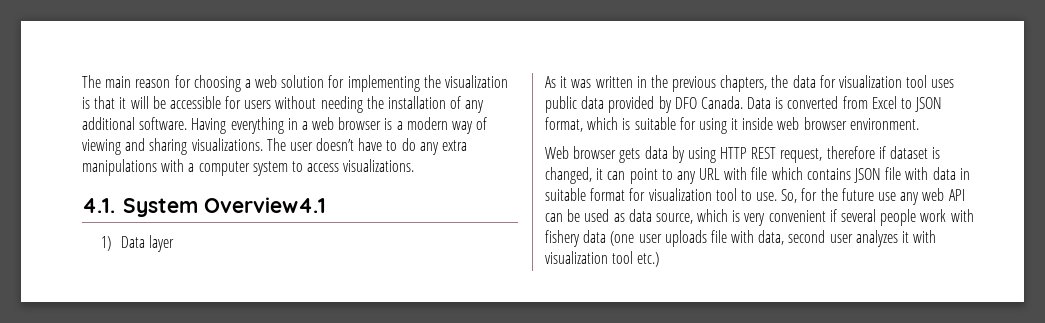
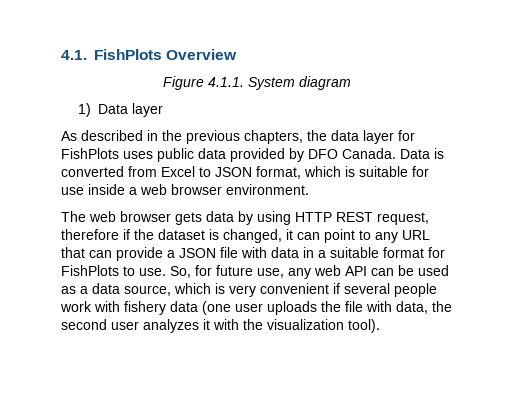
- The main reason for choosing a web solution for implementing the visualization is that it will be accessible for users without needing the installation of any additional software. Having everything in a web browser is a modern way of viewing and sharing visualizations. The user doesn’t have to do any extra manipulations with a computer system to access visualizations.
- 4.1. System Overview4.1
+ 4.1. FishPlots Overview
+ Figure 4.1.1. System diagram
- As it was written in the previous chapters, the data for visualization tool uses public data provided by DFO Canada.
+ As described in the previous chapters, the data layer for FishPlots uses public data provided by DFO Canada.
- Data is converted from Excel to JSON format, which is suitable for using it inside web browser environment.
+ Data is converted from Excel to JSON format, which is suitable for use inside a web browser environment.
- Web browser gets data by using HTTP REST request, therefore if dataset is changed, it can point to any URL with file which contains JSON file with data in suitable format for visualization tool to use.
+ The web browser gets data by using HTTP REST request, therefore if the dataset is changed, it can point to any URL that can provide a JSON file with data in a suitable format for FishPlots to use.
- So, for the future use any web API can be used as data source, which is very convenient if several people work with fishery data (one user uploads file with data, second user analyzes it with visualization tool etc.)
+ So, for future use, any web API can be used as a data source, which is very convenient if several people work with fishery data (one user uploads the file with data, the second user analyzes it with the visualization tool).

